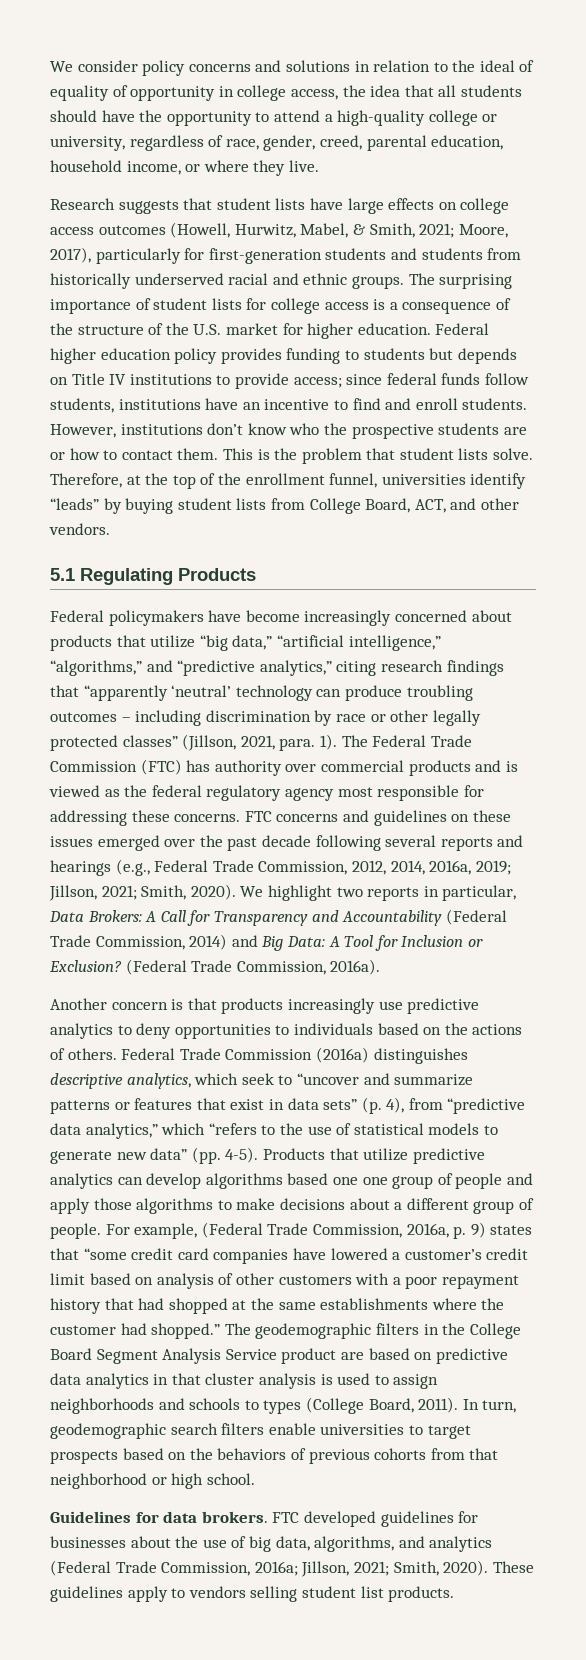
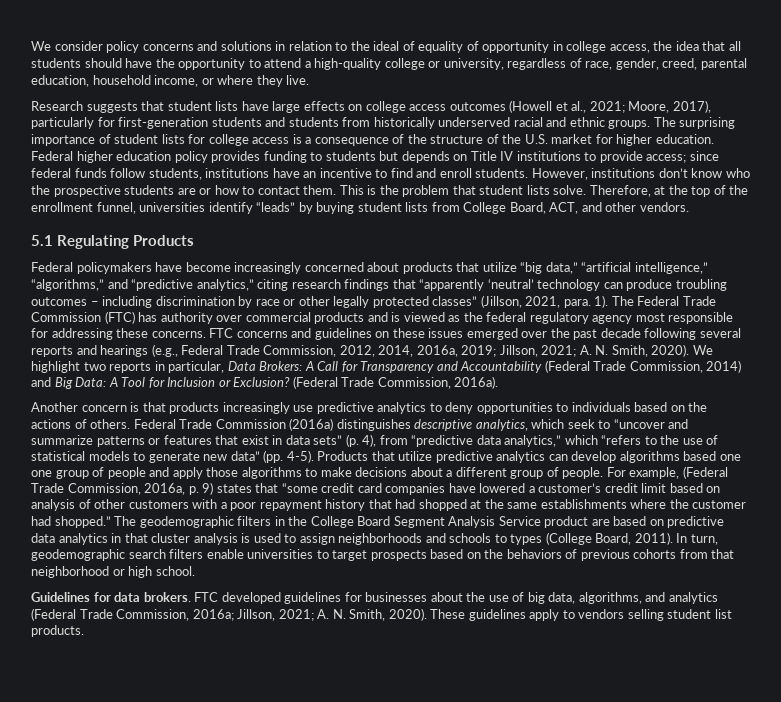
- Research suggests that student lists have large effects on college access outcomes (Howell, Hurwitz, Mabel, & Smith, 2021; Moore, 2017), particularly for first-generation students and students from historically underserved racial and ethnic groups.
+ Research suggests that student lists have large effects on college access outcomes (Howell et al., 2021; Moore, 2017), particularly for first-generation students and students from historically underserved racial and ethnic groups.
- FTC concerns and guidelines on these issues emerged over the past decade following several reports and hearings (e.g., Federal Trade Commission, 2012, 2014, 2016a, 2019; Jillson, 2021; Smith, 2020).
+ FTC concerns and guidelines on these issues emerged over the past decade following several reports and hearings (e.g., Federal Trade Commission, 2012, 2014, 2016a, 2019; Jillson, 2021; A. N. Smith, 2020).
- FTC developed guidelines for businesses about the use of big data, algorithms, and analytics (Federal Trade Commission, 2016a; Jillson, 2021; Smith, 2020).
+ FTC developed guidelines for businesses about the use of big data, algorithms, and analytics (Federal Trade Commission, 2016a; Jillson, 2021; A. N. Smith, 2020).

